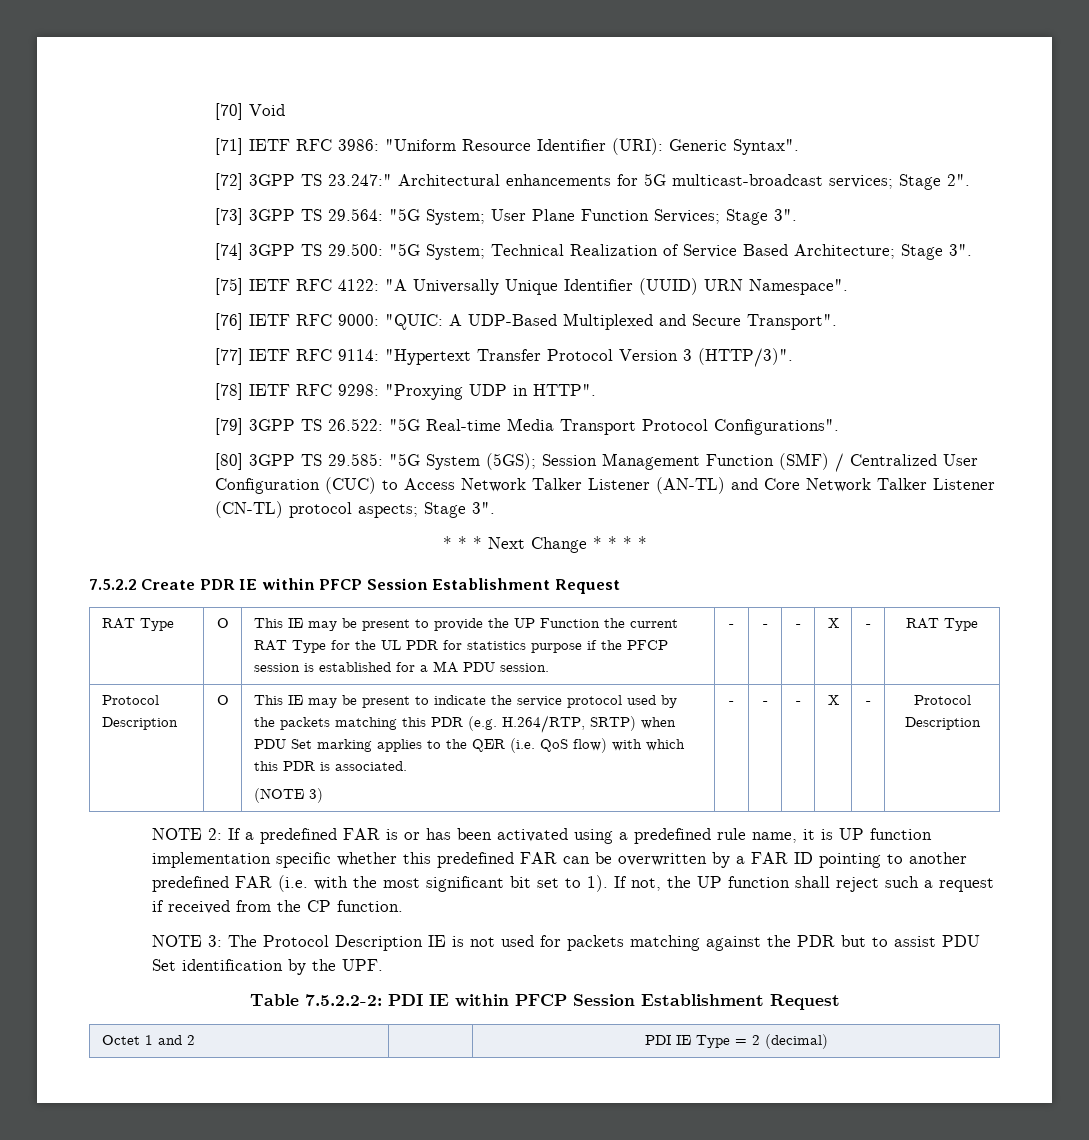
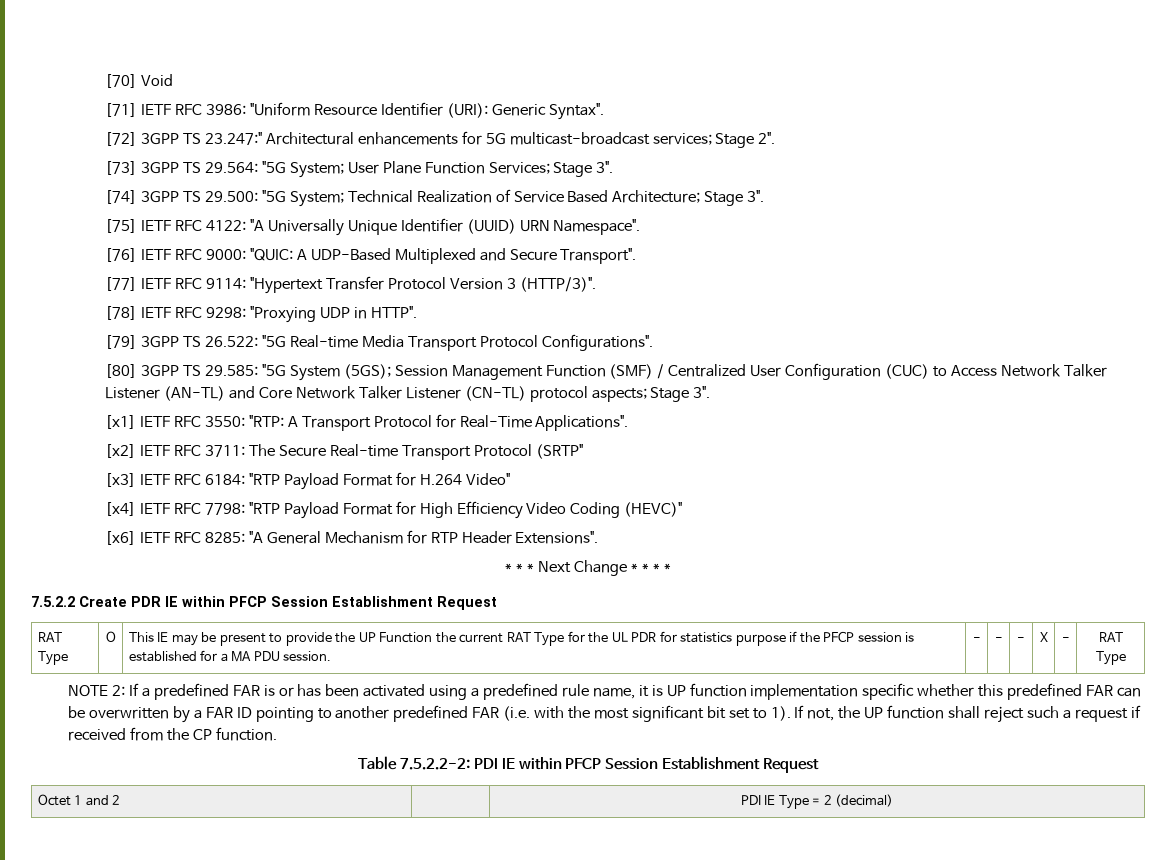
+ [x1] IETF RFC 3550: "RTP: A Transport Protocol for Real-Time Applications".
+ [x2] IETF RFC 3711: The Secure Real-time Transport Protocol (SRTP"
+ [x3] IETF RFC 6184: "RTP Payload Format for H.264 Video"
+ [x4] IETF RFC 7798: "RTP Payload Format for High Efficiency Video Coding (HEVC)"
+ [x6] IETF RFC 8285: "A General Mechanism for RTP Header Extensions".
- Protocol Description | O | This IE may be present to indicate the service protocol used by the packets matching this PDR (e.g. H.264/RTP, SRTP) when PDU Set marking applies to the QER (i.e. QoS flow) with which this PDR is associated.
- (NOTE 3) | - | - | - | X | - | Protocol Description
- NOTE 3: The Protocol Description IE is not used for packets matching against the PDR but to assist PDU Set identification by the UPF.

